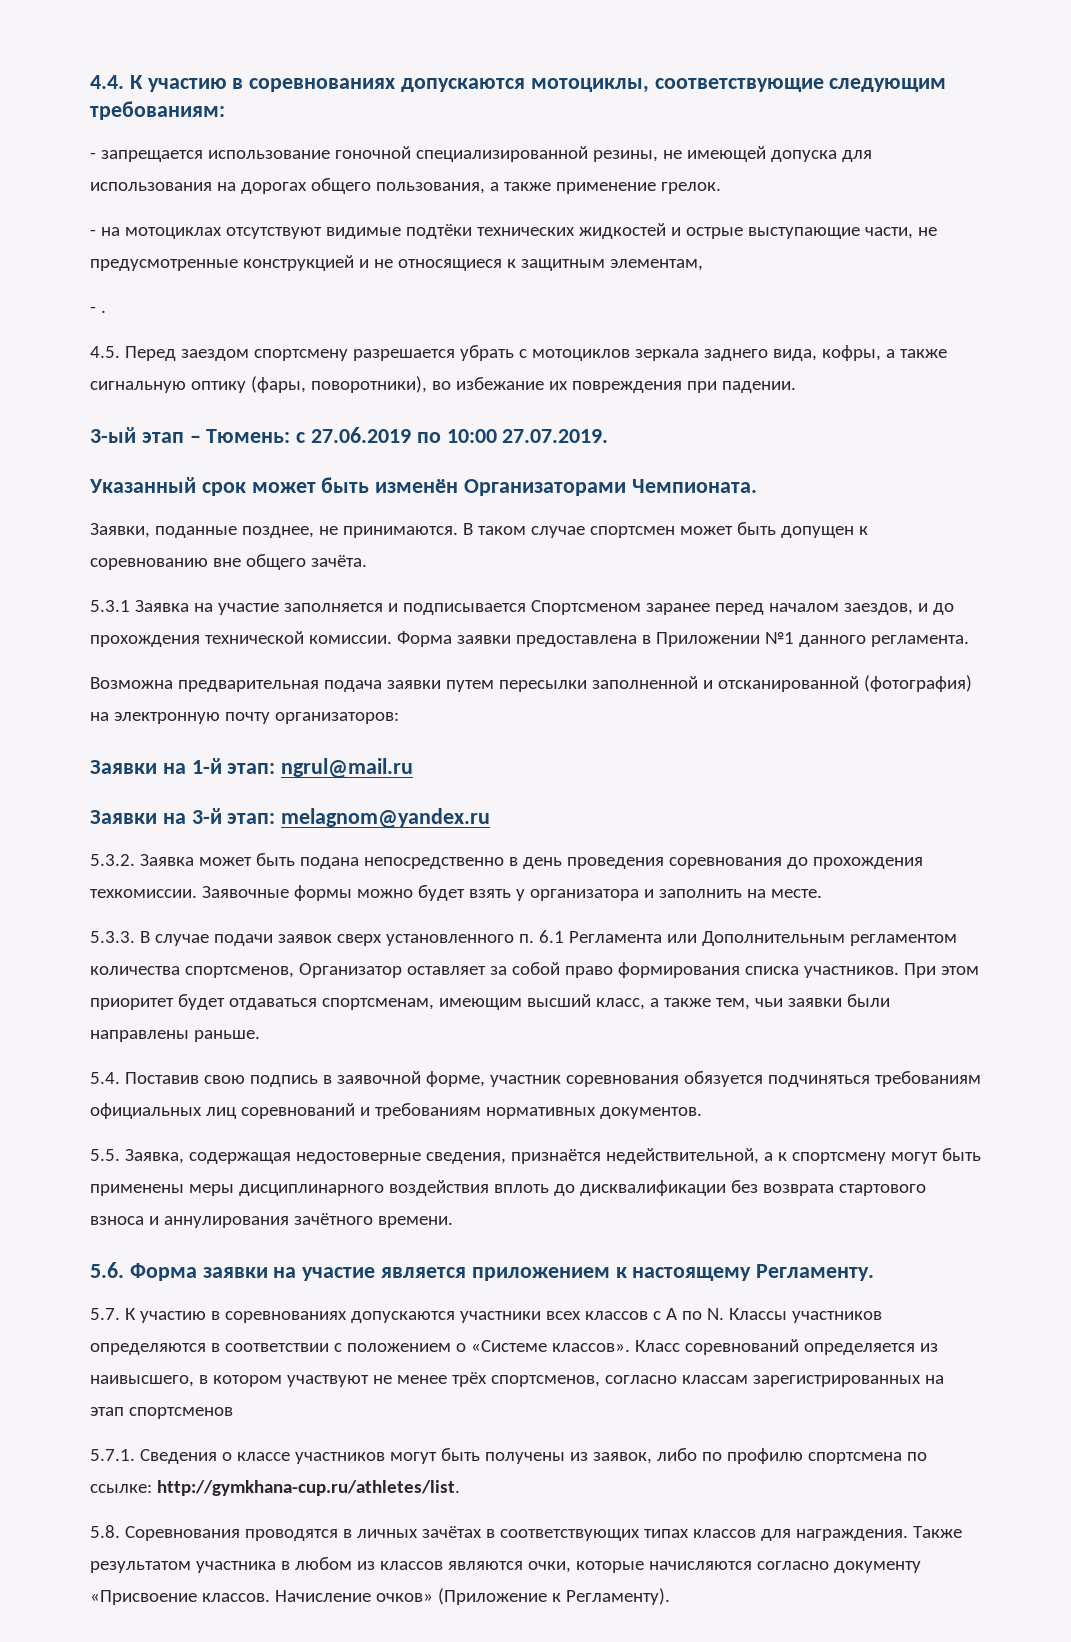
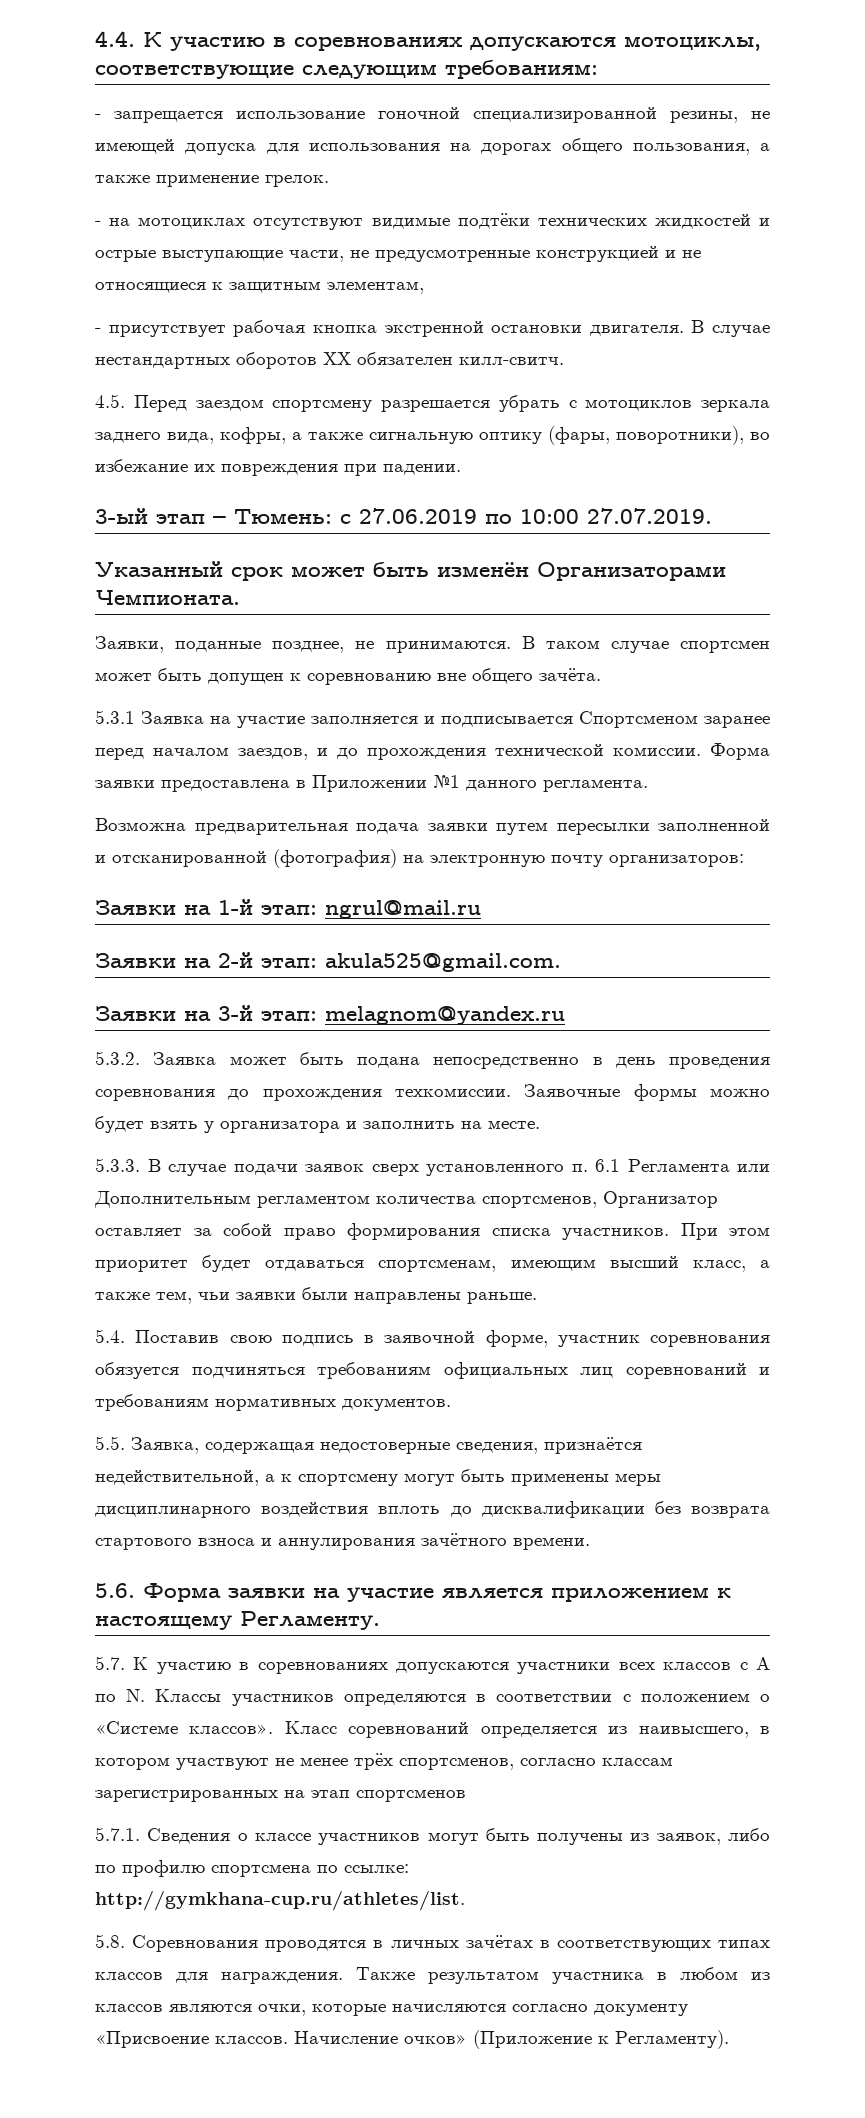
- - .
+ - присутствует рабочая кнопка экстренной остановки двигателя. В случае нестандартных оборотов ХХ обязателен килл-свитч.
+ Заявки на 2-й этап: akula525@gmail.com.

